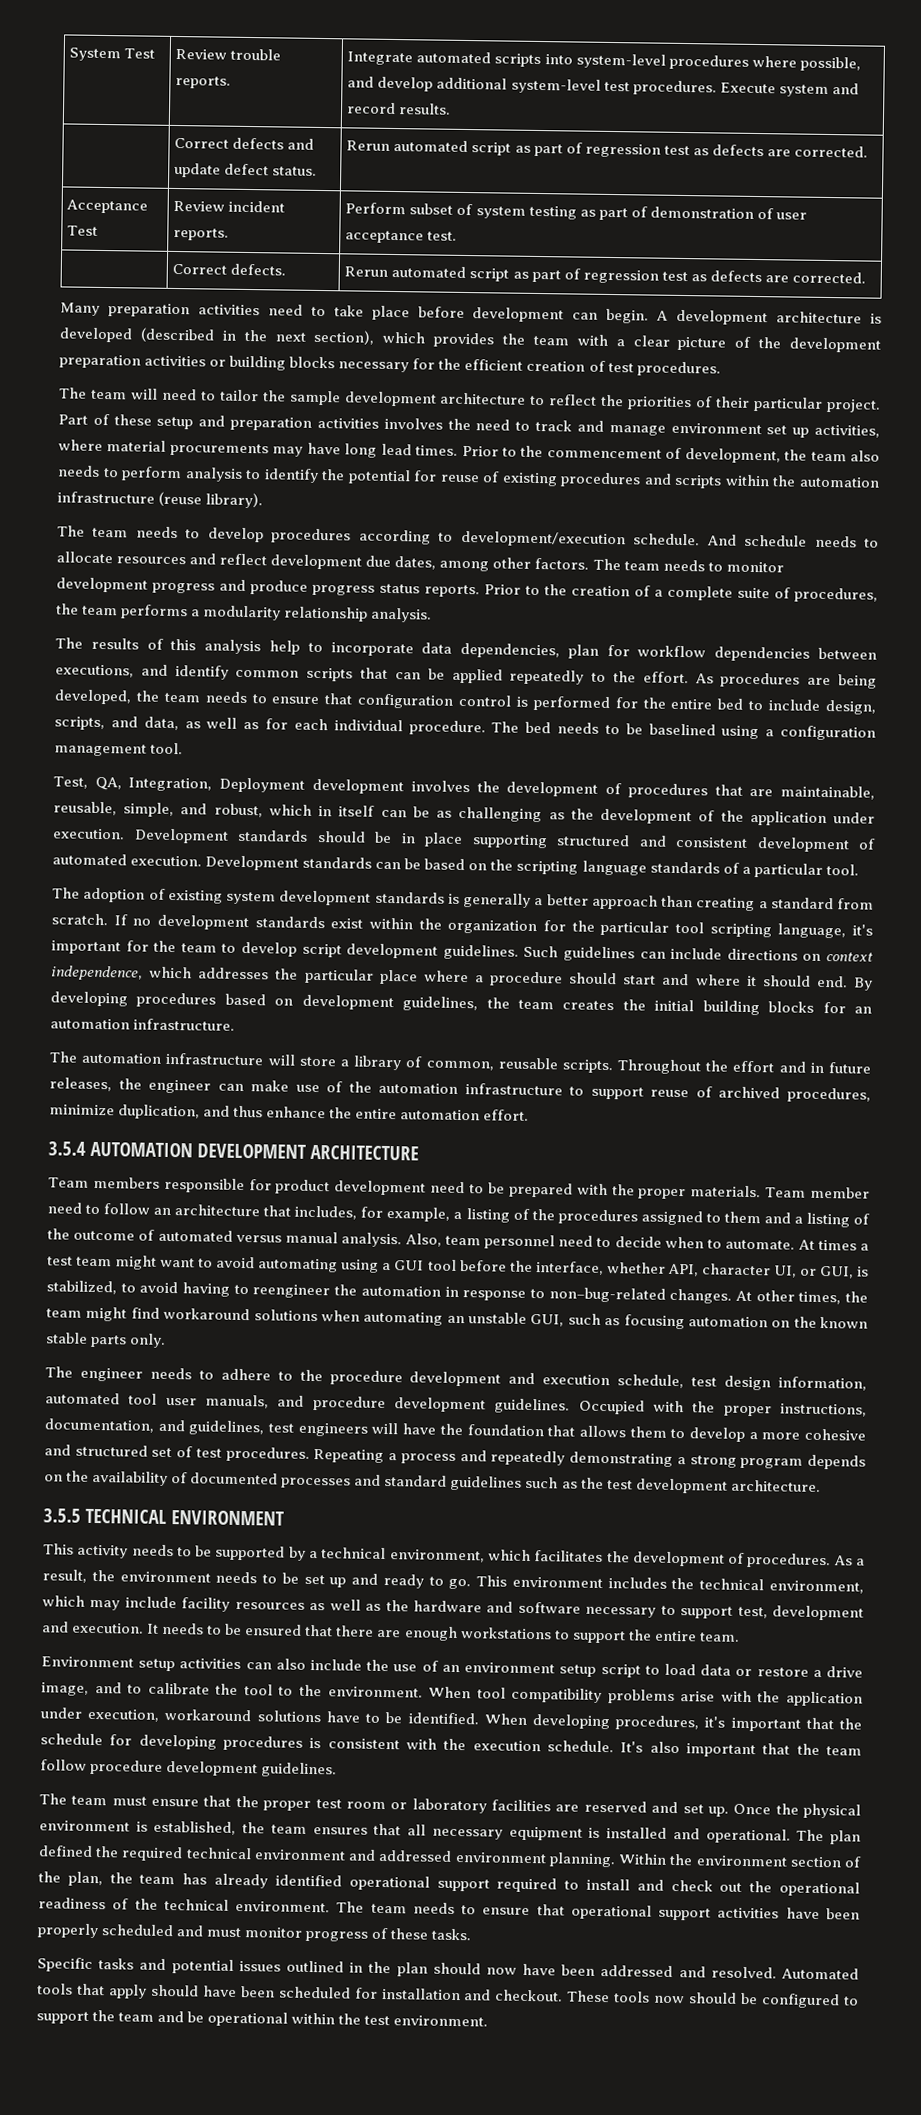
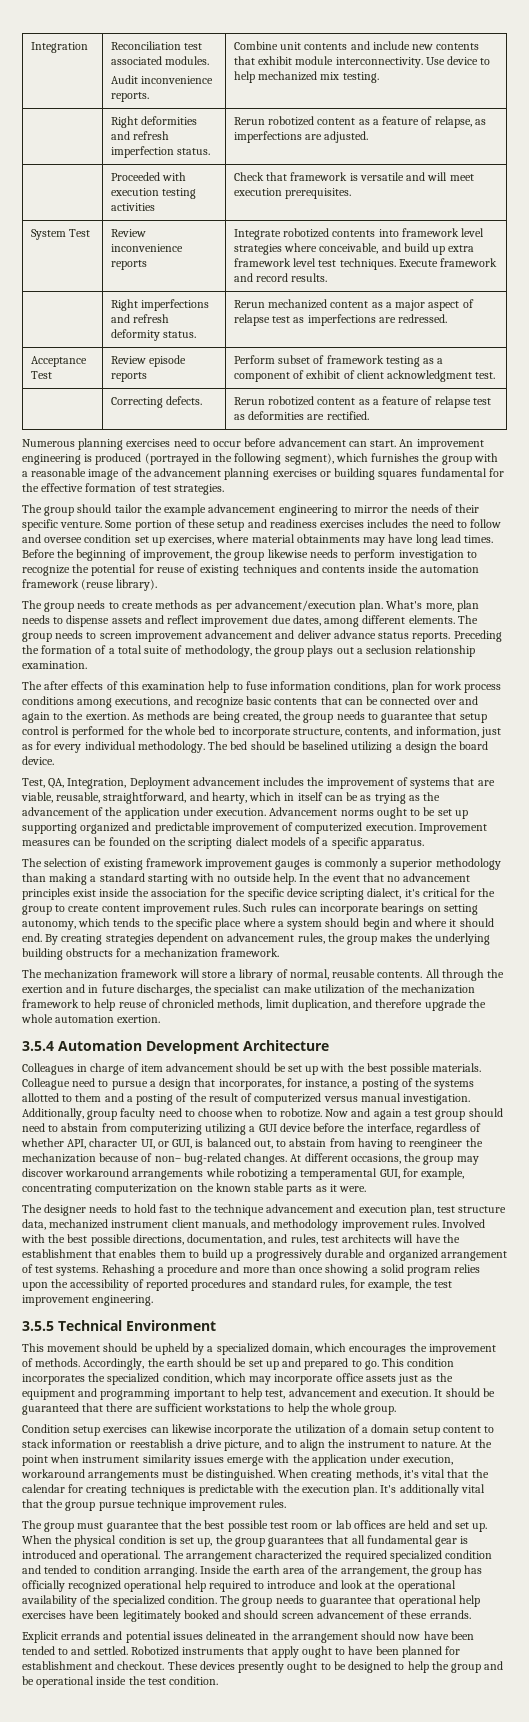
+ Integration | Reconciliation test associated modules.
+ Audit inconvenience reports. | Combine unit contents and include new contents that exhibit module interconnectivity. Use device to help mechanized mix testing.
+ | Right deformities and refresh imperfection status. | Rerun robotized content as a feature of relapse, as imperfections are adjusted.
+ | Proceeded with execution testing activities | Check that framework is versatile and will meet execution prerequisites.
- System Test | Review trouble reports. | Integrate automated scripts into system-level procedures where possible, and develop additional system-level test procedures. Execute system and record results.
- | Correct defects and update defect status. | Rerun automated script as part of regression test as defects are corrected.
+ System Test | Review inconvenience reports | Integrate robotized contents into framework level strategies where conceivable, and build up extra framework level test techniques. Execute framework and record results.
+ | Right imperfections and refresh deformity status. | Rerun mechanized content as a major aspect of relapse test as imperfections are redressed.
- Acceptance Test | Review incident reports. | Perform subset of system testing as part of demonstration of user acceptance test.
+ Acceptance Test | Review episode reports | Perform subset of framework testing as a component of exhibit of client acknowledgment test.
- | Correct defects. | Rerun automated script as part of regression test as defects are corrected.
- Many preparation activities need to take place before development can begin. A development architecture is developed (described in the next section), which provides the team with a clear picture of the development preparation activities or building blocks necessary for the efficient creation of test procedures.
- The team will need to tailor the sample development architecture to reflect the priorities of their particular project. Part of these setup and preparation activities involves the need to track and manage environment set up activities, where material procurements may have long lead times.
+ | Correcting defects. | Rerun robotized content as a feature of relapse test as deformities are rectified.
+ Numerous planning exercises need to occur before advancement can start. An improvement engineering is produced (portrayed in the following segment), which furnishes the group with a reasonable image of the advancement planning exercises or building squares fundamental for the effective formation of test strategies.
+ The group should tailor the example advancement engineering to mirror the needs of their specific venture. Some portion of these setup and readiness exercises includes the need to follow and oversee condition set up exercises, where material obtainments may have long lead times.
- Prior to the commencement of development, the team also needs to perform analysis to identify the potential for reuse of existing procedures and scripts within the automation infrastructure (reuse library).
+ Before the beginning of improvement, the group likewise needs to perform investigation to recognize the potential for reuse of existing techniques and contents inside the automation framework (reuse library).
- The team needs to develop procedures according to development/execution schedule. And schedule needs to allocate resources and reflect development due dates, among other factors. The team needs to monitor development progress and produce progress status reports. Prior to the creation of a complete suite of procedures, the team performs a modularity relationship analysis.
- The results of this analysis help to incorporate data dependencies, plan for workflow dependencies between executions, and identify common scripts that can be applied repeatedly to the effort. As procedures are being developed, the team needs to ensure that configuration control is performed for the entire bed to include design, scripts, and data, as well as for each individual procedure. The bed needs to be baselined using a configuration management tool.
- Test, QA, Integration, Deployment development involves the development of procedures that are maintainable, reusable, simple, and robust, which in itself can be as challenging as the development of the application under execution.
+ The group needs to create methods as per advancement/execution plan. What's more, plan needs to dispense assets and reflect improvement due dates, among different elements. The group needs to screen improvement advancement and deliver advance status reports. Preceding the formation of a total suite of methodology, the group plays out a seclusion relationship examination.
+ The after effects of this examination help to fuse information conditions, plan for work process conditions among executions, and recognize basic contents that can be connected over and again to the exertion. As methods are being created, the group needs to guarantee that setup control is performed for the whole bed to incorporate structure, contents, and information, just as for every individual methodology. The bed should be baselined utilizing a design the board device.
+ Test, QA, Integration, Deployment advancement includes the improvement of systems that are viable, reusable, straightforward, and hearty, which in itself can be as trying as the advancement of the application under execution.
- Development standards should be in place supporting structured and consistent development of automated execution. Development standards can be based on the scripting language standards of a particular tool.
- The adoption of existing system development standards is generally a better approach than creating a standard from scratch. If no development standards exist within the organization for the particular tool scripting language, it's important for the team to develop script development guidelines. Such guidelines can include directions on context independence, which addresses the particular place where a procedure should start and where it should end.
+ Advancement norms ought to be set up supporting organized and predictable improvement of computerized execution. Improvement measures can be founded on the scripting dialect models of a specific apparatus.
+ The selection of existing framework improvement gauges is commonly a superior methodology than making a standard starting with no outside help. In the event that no advancement principles exist inside the association for the specific device scripting dialect, it's critical for the group to create content improvement rules. Such rules can incorporate bearings on setting autonomy, which tends to the specific place where a system should begin and where it should end.
- By developing procedures based on development guidelines, the team creates the initial building blocks for an automation infrastructure.
- The automation infrastructure will store a library of common, reusable scripts. Throughout the effort and in future releases, the engineer can make use of the automation infrastructure to support reuse of archived procedures, minimize duplication, and thus enhance the entire automation effort.
- 3.5.4 AUTOMATION DEVELOPMENT ARCHITECTURE
- Team members responsible for product development need to be prepared with the proper materials. Team member need to follow an architecture that includes, for example, a listing of the procedures assigned to them and a listing of the outcome of automated versus manual analysis. Also, team personnel need to decide when to automate. At times a test team might want to avoid automating using a GUI tool before the interface, whether API, character UI, or GUI, is stabilized, to avoid having to reengineer the automation in response to non–bug-related changes. At other times, the team might find workaround solutions when automating an unstable GUI, such as focusing automation on the known stable parts only.
- The engineer needs to adhere to the procedure development and execution schedule, test design information, automated tool user manuals, and procedure development guidelines. Occupied with the proper instructions, documentation, and guidelines, test engineers will have the foundation that allows them to develop a more cohesive and structured set of test procedures. Repeating a process and repeatedly demonstrating a strong program depends on the availability of documented processes and standard guidelines such as the test development architecture.
+ By creating strategies dependent on advancement rules, the group makes the underlying building obstructs for a mechanization framework.
+ The mechanization framework will store a library of normal, reusable contents. All through the exertion and in future discharges, the specialist can make utilization of the mechanization framework to help reuse of chronicled methods, limit duplication, and therefore upgrade the whole automation exertion.
+ 3.5.4 Automation Development Architecture
+ Colleagues in charge of item advancement should be set up with the best possible materials. Colleague need to pursue a design that incorporates, for instance, a posting of the systems allotted to them and a posting of the result of computerized versus manual investigation. Additionally, group faculty need to choose when to robotize. Now and again a test group should need to abstain from computerizing utilizing a GUI device before the interface, regardless of whether API, character UI, or GUI, is balanced out, to abstain from having to reengineer the mechanization because of non– bug-related changes. At different occasions, the group may discover workaround arrangements while robotizing a temperamental GUI, for example, concentrating computerization on the known stable parts as it were.
+ The designer needs to hold fast to the technique advancement and execution plan, test structure data, mechanized instrument client manuals, and methodology improvement rules. Involved with the best possible directions, documentation, and rules, test architects will have the establishment that enables them to build up a progressively durable and organized arrangement of test systems. Rehashing a procedure and more than once showing a solid program relies upon the accessibility of reported procedures and standard rules, for example, the test improvement engineering.
- 3.5.5 TECHNICAL ENVIRONMENT
- This activity needs to be supported by a technical environment, which facilitates the development of procedures. As a result, the environment needs to be set up and ready to go.
+ 3.5.5 Technical Environment
+ This movement should be upheld by a specialized domain, which encourages the improvement of methods. Accordingly, the earth should be set up and prepared to go.
- This environment includes the technical environment, which may include facility resources as well as the hardware and software necessary to support test, development and execution. It needs to be ensured that there are enough workstations to support the entire team.
- Environment setup activities can also include the use of an environment setup script to load data or restore a drive image, and to calibrate the tool to the environment. When tool compatibility problems arise with the application under execution, workaround solutions have to be identified. When developing procedures, it's important that the schedule for developing procedures is consistent with the execution schedule. It's also important that the team follow procedure development guidelines.
- The team must ensure that the proper test room or laboratory facilities are reserved and set up.
+ This condition incorporates the specialized condition, which may incorporate office assets just as the equipment and programming important to help test, advancement and execution. It should be guaranteed that there are sufficient workstations to help the whole group.
+ Condition setup exercises can likewise incorporate the utilization of a domain setup content to stack information or reestablish a drive picture, and to align the instrument to nature. At the point when instrument similarity issues emerge with the application under execution, workaround arrangements must be distinguished. When creating methods, it's vital that the calendar for creating techniques is predictable with the execution plan. It's additionally vital that the group pursue technique improvement rules.
+ The group must guarantee that the best possible test room or lab offices are held and set up.
- Once the physical environment is established, the team ensures that all necessary equipment is installed and operational. The plan defined the required technical environment and addressed environment planning. Within the environment section of the plan, the team has already identified operational support required to install and check out the operational readiness of the technical environment. The team needs to ensure that operational support activities have been properly scheduled and must monitor progress of these tasks.
- Specific tasks and potential issues outlined in the plan should now have been addressed and resolved. Automated tools that apply should have been scheduled for installation and checkout. These tools now should be configured to support the team and be operational within the test environment.
+ When the physical condition is set up, the group guarantees that all fundamental gear is introduced and operational. The arrangement characterized the required specialized condition and tended to condition arranging. Inside the earth area of the arrangement, the group has officially recognized operational help required to introduce and look at the operational availability of the specialized condition. The group needs to guarantee that operational help exercises have been legitimately booked and should screen advancement of these errands.
+ Explicit errands and potential issues delineated in the arrangement should now have been tended to and settled. Robotized instruments that apply ought to have been planned for establishment and checkout. These devices presently ought to be designed to help the group and be operational inside the test condition.

